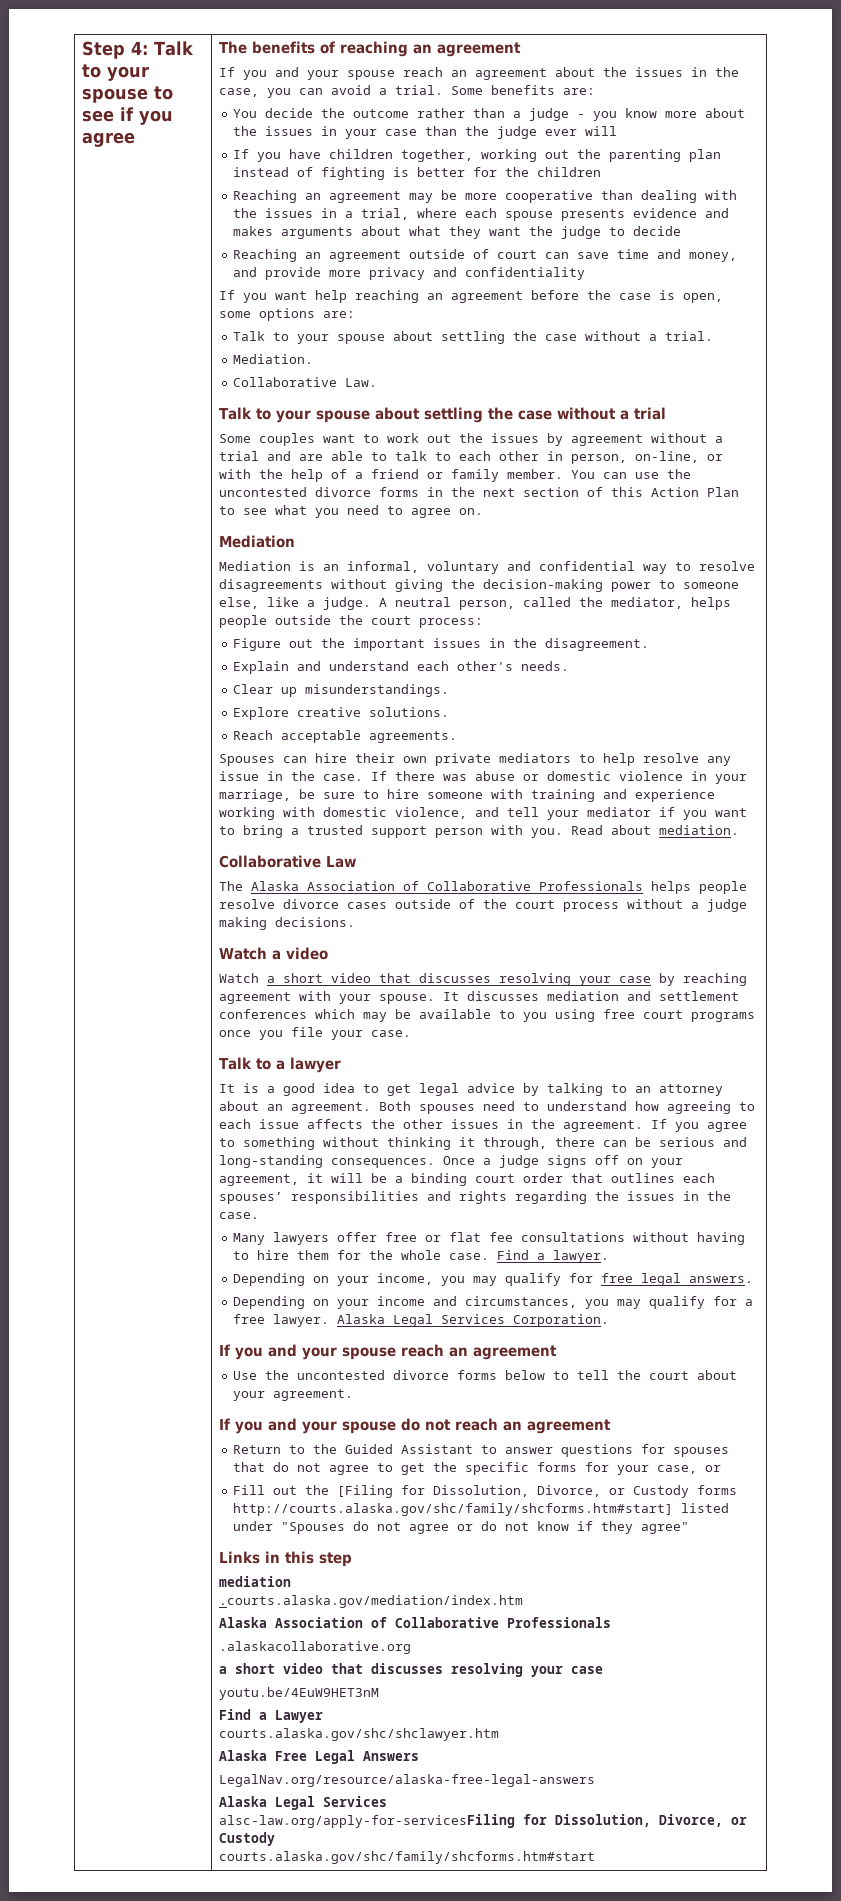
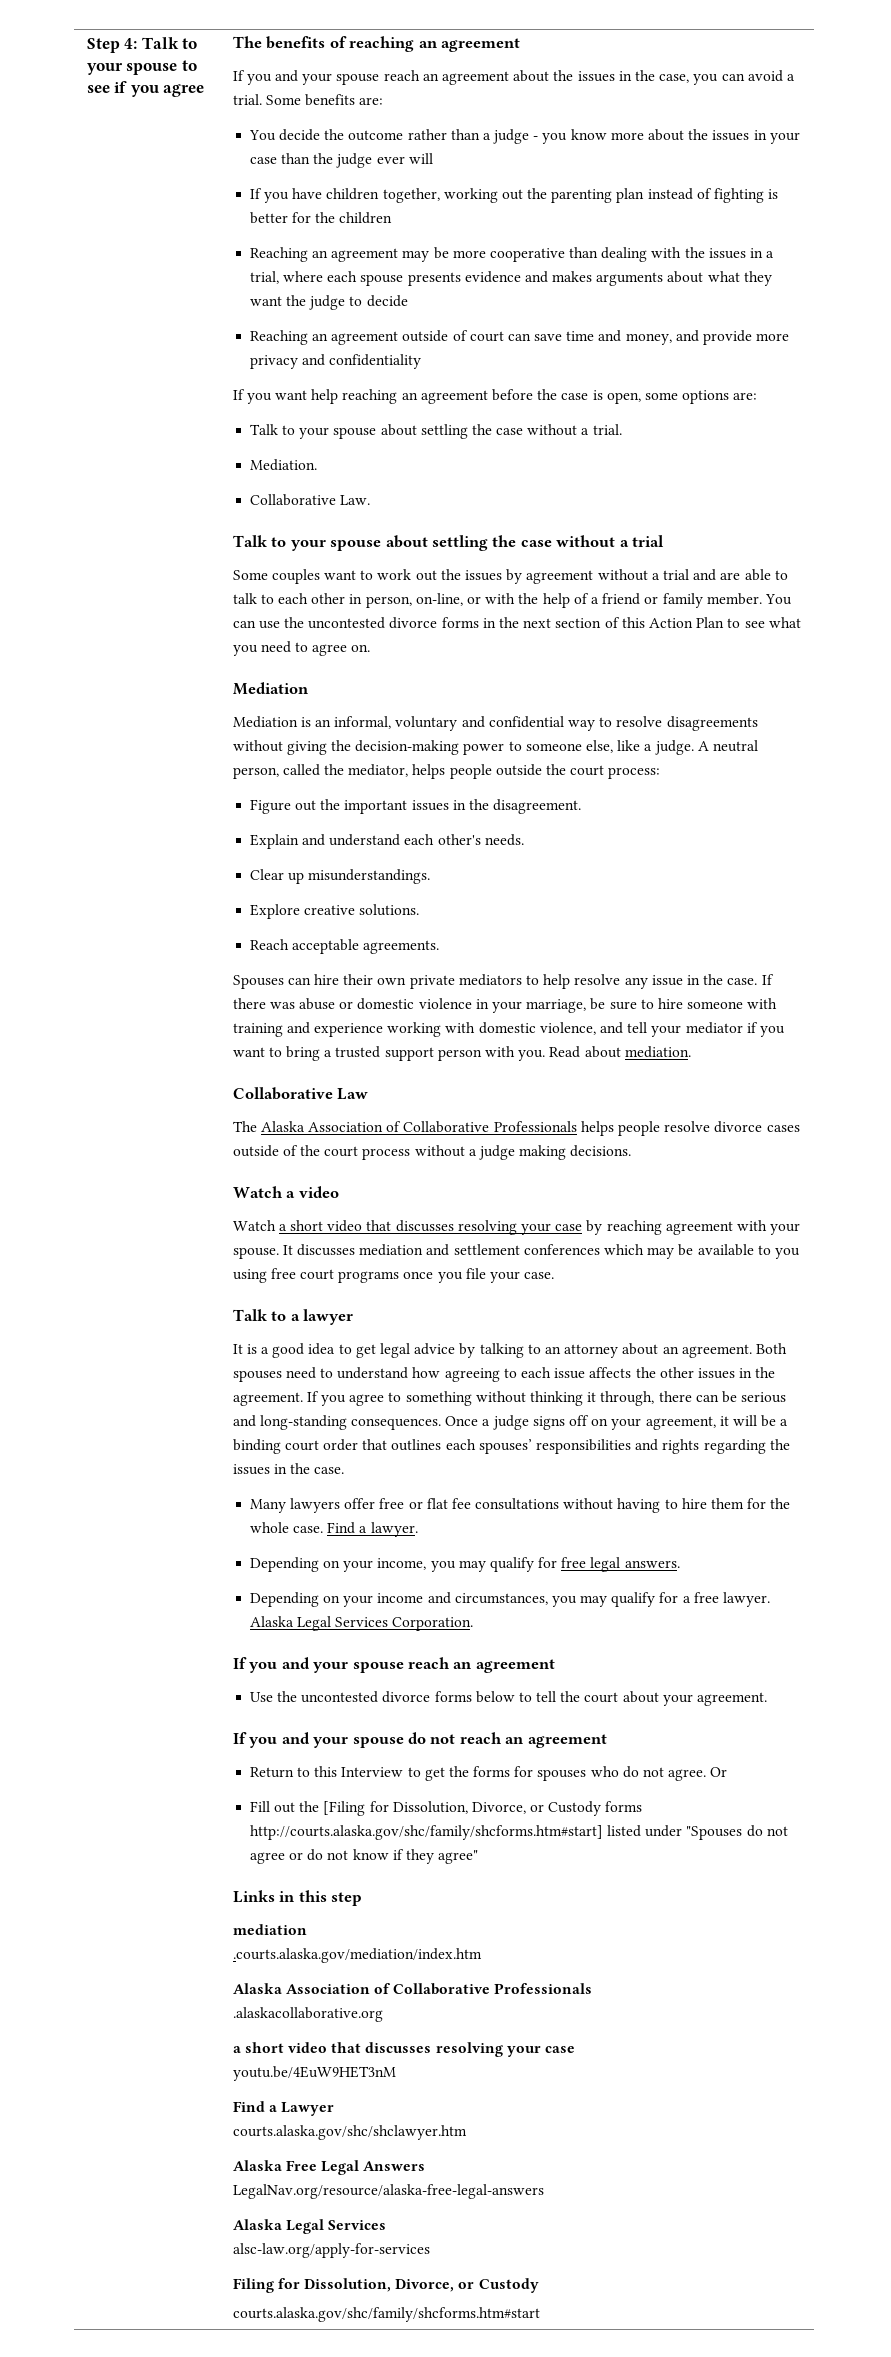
- Return to the Guided Assistant to answer questions for spouses that do not agree to get the specific forms for your case, or
+ Return to this Interview to get the forms for spouses who do not agree. Or
- alsc-law.org/apply-for-servicesFiling for Dissolution, Divorce, or Custody
+ alsc-law.org/apply-for-services
+ Filing for Dissolution, Divorce, or Custody

